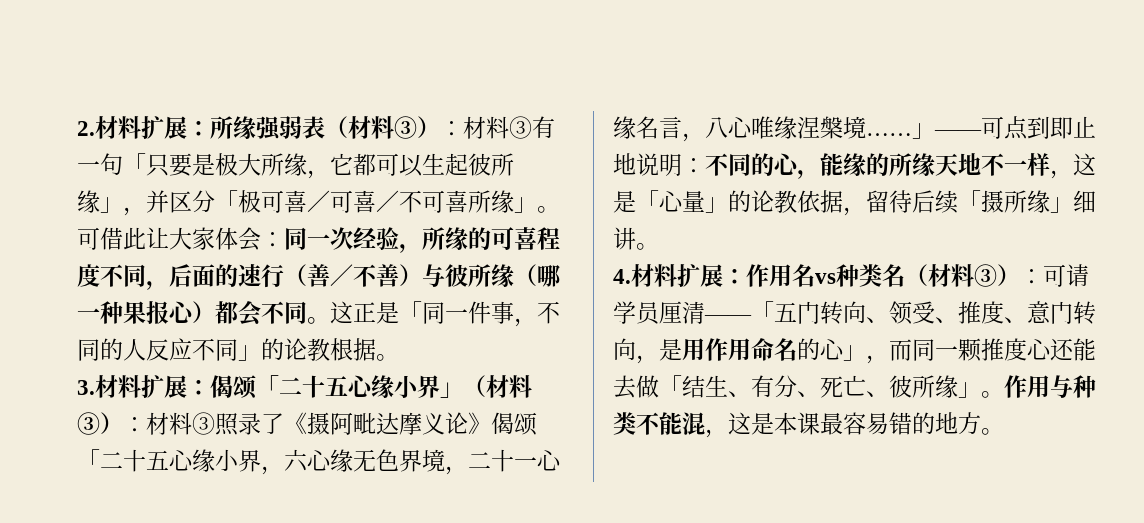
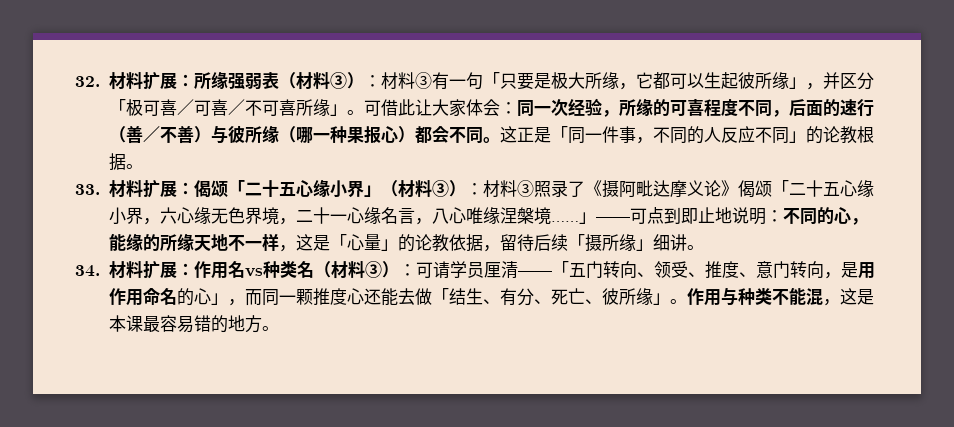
- 2.材料扩展：所缘强弱表（材料③）：材料③有一句「只要是极大所缘，它都可以生起彼所缘」，并区分「极可喜／可喜／不可喜所缘」。
+ 32.材料扩展：所缘强弱表（材料③）：材料③有一句「只要是极大所缘，它都可以生起彼所缘」，并区分「极可喜／可喜／不可喜所缘」。
- 3.材料扩展：
+ 33.材料扩展：
- 4.材料扩展：作用名vs种类名（材料③）：可请学员厘清——「五门转向、领受、推度、意门转向，是用作用命名的心」，而同一颗推度心还能去做「结生、有分、死亡、彼所缘」。
+ 34.材料扩展：作用名vs种类名（材料③）：可请学员厘清——「五门转向、领受、推度、意门转向，是用作用命名的心」，而同一颗推度心还能去做「结生、有分、死亡、彼所缘」。

